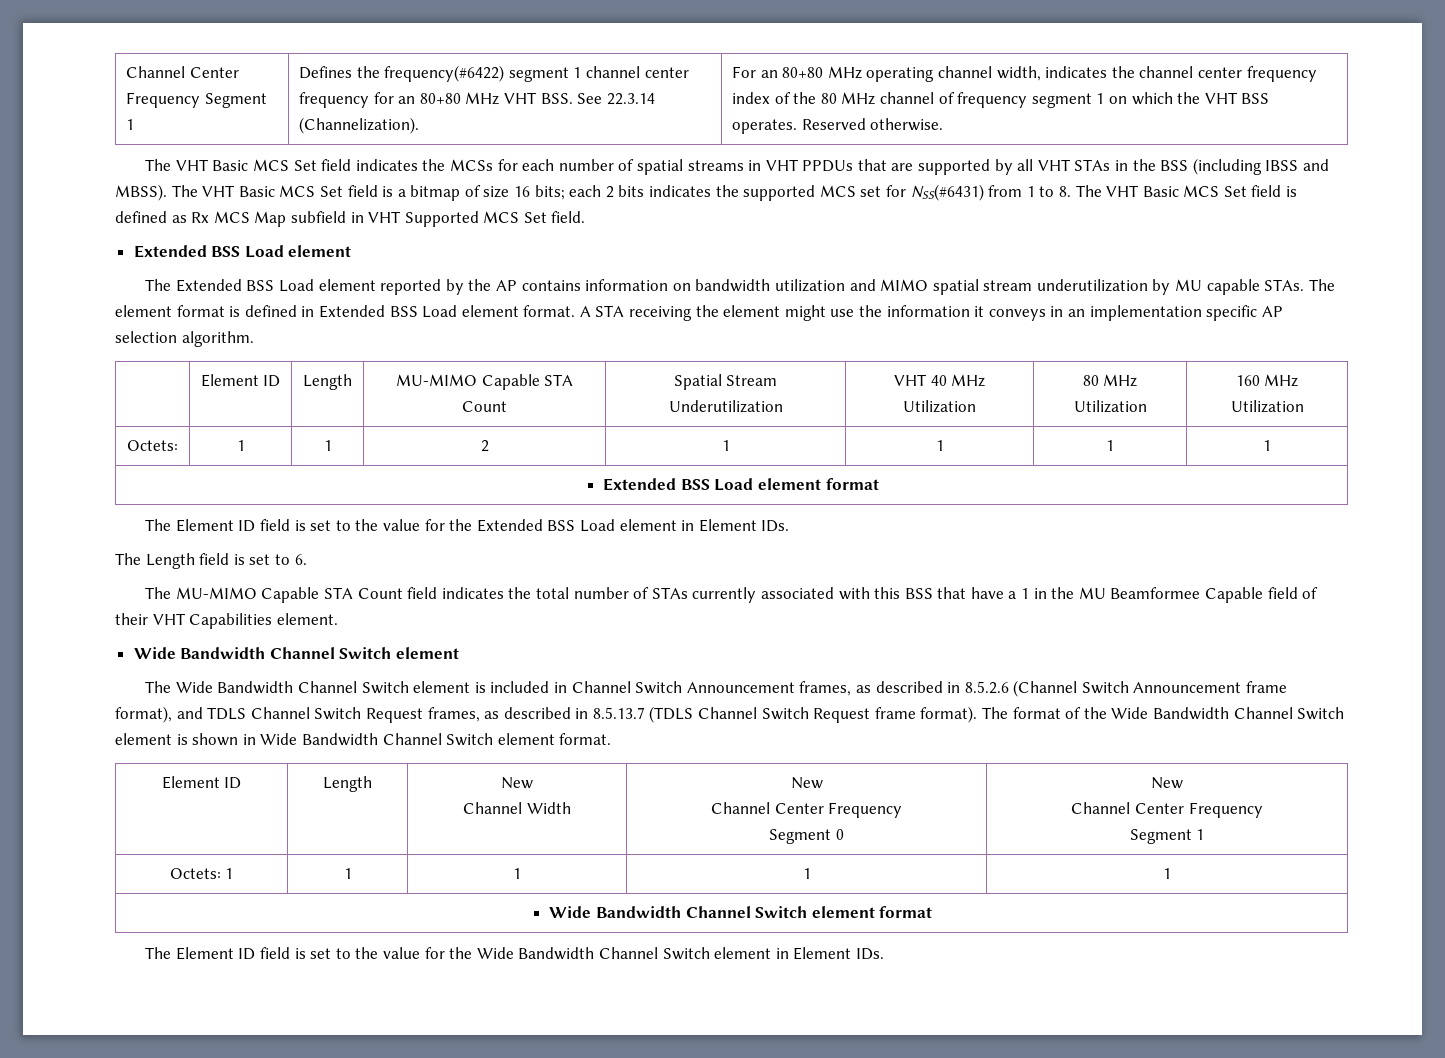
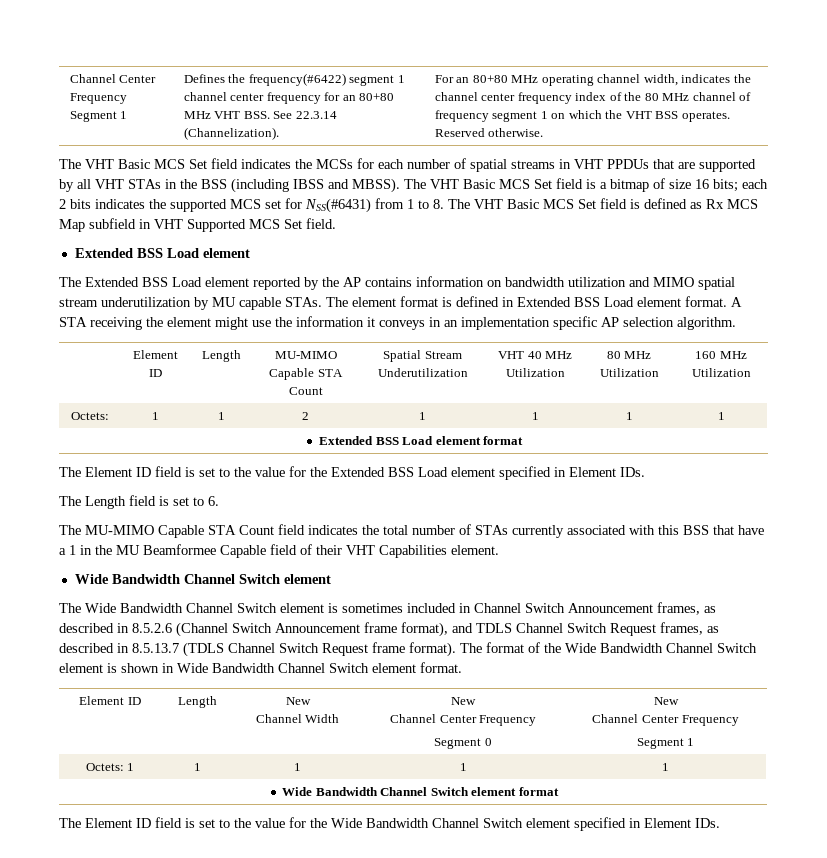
- The Element ID field is set to the value for the Extended BSS Load element in Element IDs.
+ The Element ID field is set to the value for the Extended BSS Load element specified in Element IDs.
- The Wide Bandwidth Channel Switch element is included in Channel Switch Announcement frames, as described in 8.5.2.6 (Channel Switch Announcement frame format), and TDLS Channel Switch Request frames, as described in 8.5.13.7 (TDLS Channel Switch Request frame format).
+ The Wide Bandwidth Channel Switch element is sometimes included in Channel Switch Announcement frames, as described in 8.5.2.6 (Channel Switch Announcement frame format), and TDLS Channel Switch Request frames, as described in 8.5.13.7 (TDLS Channel Switch Request frame format).
- The Element ID field is set to the value for the Wide Bandwidth Channel Switch element in Element IDs.
+ The Element ID field is set to the value for the Wide Bandwidth Channel Switch element specified in Element IDs.

